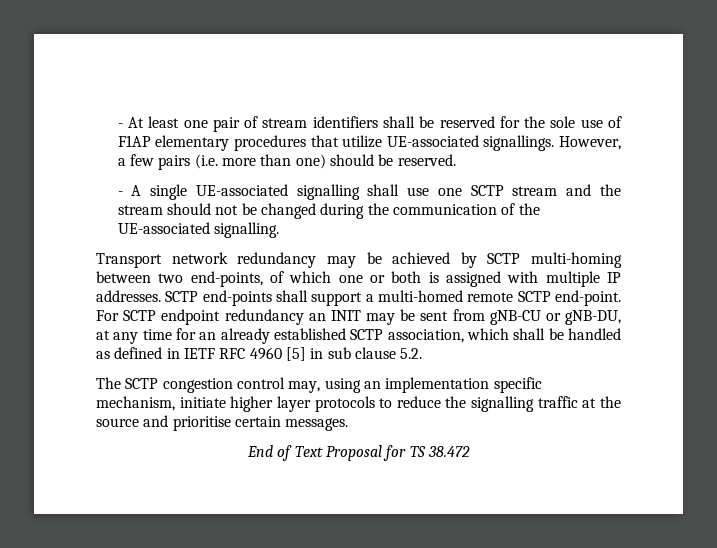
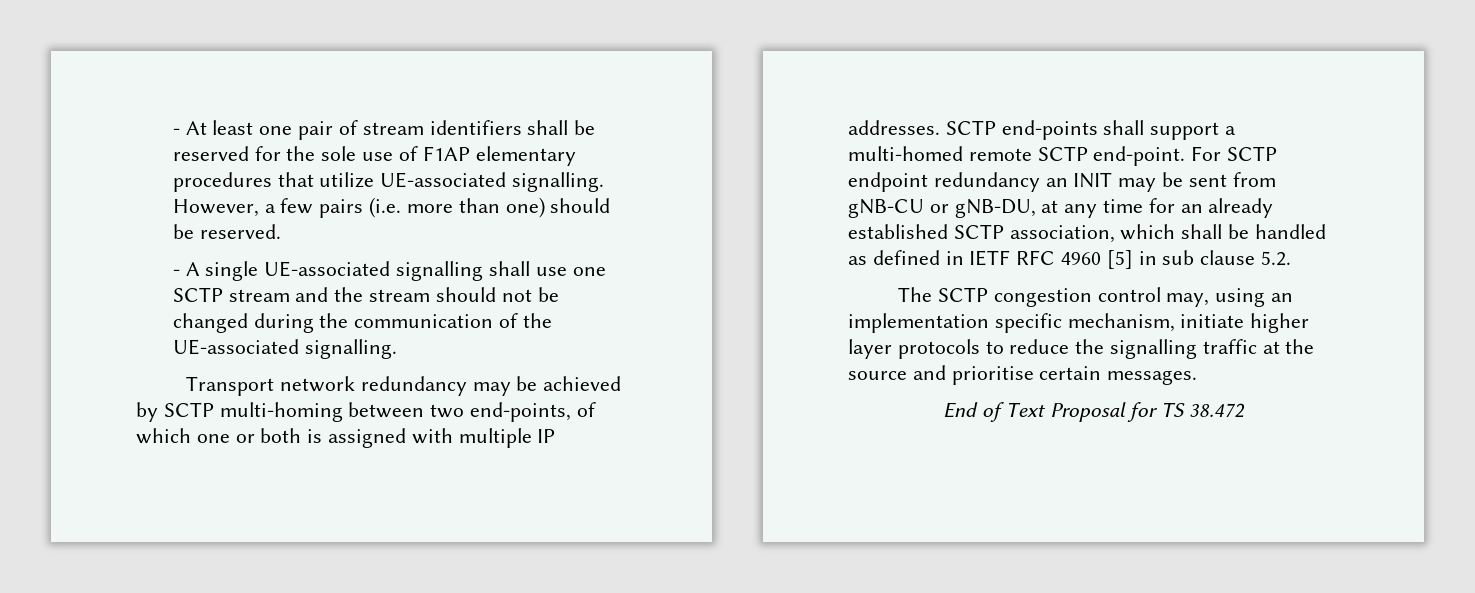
- - At least one pair of stream identifiers shall be reserved for the sole use of F1AP elementary procedures that utilize UE-associated signallings.
+ - At least one pair of stream identifiers shall be reserved for the sole use of F1AP elementary procedures that utilize UE-associated signalling.

